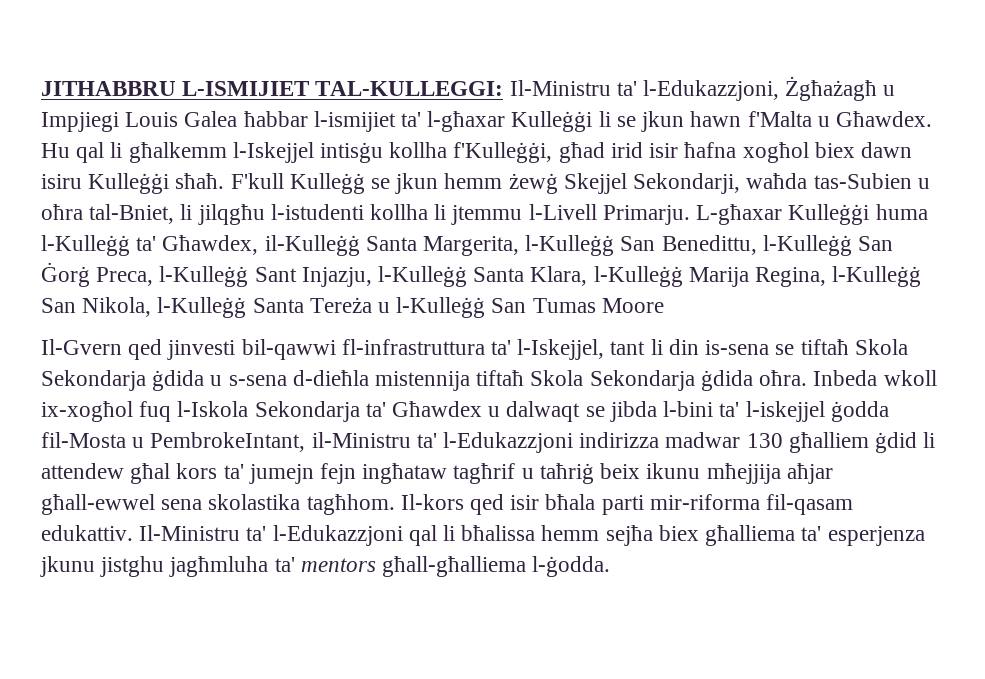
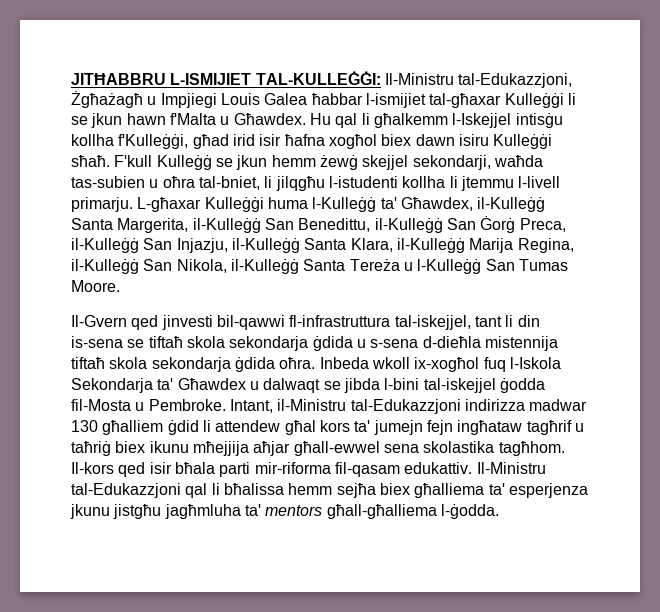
- JITHABBRU L-ISMIJIET TAL-KULLEGGI: Il-Ministru ta' l-Edukazzjoni, Żgħażagħ u Impjiegi Louis Galea ħabbar l-ismijiet ta' l-għaxar Kulleġġi li se jkun hawn f'Malta u Għawdex.
+ JITĦABBRU L-ISMIJIET TAL-KULLEĠĠI: Il-Ministru tal-Edukazzjoni, Żgħażagħ u Impjiegi Louis Galea ħabbar l-ismijiet tal-għaxar Kulleġġi li se jkun hawn f'Malta u Għawdex.
- F'kull Kulleġġ se jkun hemm żewġ Skejjel Sekondarji, waħda tas-Subien u oħra tal-Bniet, li jilqgħu l-istudenti kollha li jtemmu l-Livell Primarju.
+ F'kull Kulleġġ se jkun hemm żewġ skejjel sekondarji, waħda tas-subien u oħra tal-bniet, li jilqgħu l-istudenti kollha li jtemmu l-livell primarju.
- L-għaxar Kulleġġi huma l-Kulleġġ ta' Għawdex, il-Kulleġġ Santa Margerita, l-Kulleġġ San Benedittu, l-Kulleġġ San Ġorġ Preca, l-Kulleġġ Sant Injazju, l-Kulleġġ Santa Klara, l-Kulleġġ Marija Regina, l-Kulleġġ San Nikola, l-Kulleġġ Santa Tereża u l-Kulleġġ San Tumas Moore
+ L-għaxar Kulleġġi huma l-Kulleġġ ta' Għawdex, il-Kulleġġ Santa Margerita, il-Kulleġġ San Benedittu, il-Kulleġġ San Ġorġ Preca, il-Kulleġġ San Injazju, il-Kulleġġ Santa Klara, il-Kulleġġ Marija Regina, il-Kulleġġ San Nikola, il-Kulleġġ Santa Tereża u l-Kulleġġ San Tumas Moore.
- Il-Gvern qed jinvesti bil-qawwi fl-infrastruttura ta' l-Iskejjel, tant li din is-sena se tiftaħ Skola Sekondarja ġdida u s-sena d-dieħla mistennija tiftaħ Skola Sekondarja ġdida oħra.
+ Il-Gvern qed jinvesti bil-qawwi fl-infrastruttura tal-iskejjel, tant li din is-sena se tiftaħ skola sekondarja ġdida u s-sena d-dieħla mistennija tiftaħ skola sekondarja ġdida oħra.
- Inbeda wkoll ix-xogħol fuq l-Iskola Sekondarja ta' Għawdex u dalwaqt se jibda l-bini ta' l-iskejjel ġodda fil-Mosta u PembrokeIntant, il-Ministru ta' l-Edukazzjoni indirizza madwar 130 għalliem ġdid li attendew għal kors ta' jumejn fejn ingħataw tagħrif u taħriġ beix ikunu mħejjija aħjar għall-ewwel sena skolastika tagħhom.
+ Inbeda wkoll ix-xogħol fuq l-Iskola Sekondarja ta' Għawdex u dalwaqt se jibda l-bini tal-iskejjel ġodda fil-Mosta u Pembroke. Intant, il-Ministru tal-Edukazzjoni indirizza madwar 130 għalliem ġdid li attendew għal kors ta' jumejn fejn ingħataw tagħrif u taħriġ biex ikunu mħejjija aħjar għall-ewwel sena skolastika tagħhom.
- Il-Ministru ta' l-Edukazzjoni qal li bħalissa hemm sejħa biex għalliema ta' esperjenza jkunu jistghu jagħmluha ta' mentors għall-għalliema l-ġodda.
+ Il-Ministru tal-Edukazzjoni qal li bħalissa hemm sejħa biex għalliema ta' esperjenza jkunu jistgħu jagħmluha ta' mentors għall-għalliema l-ġodda.

